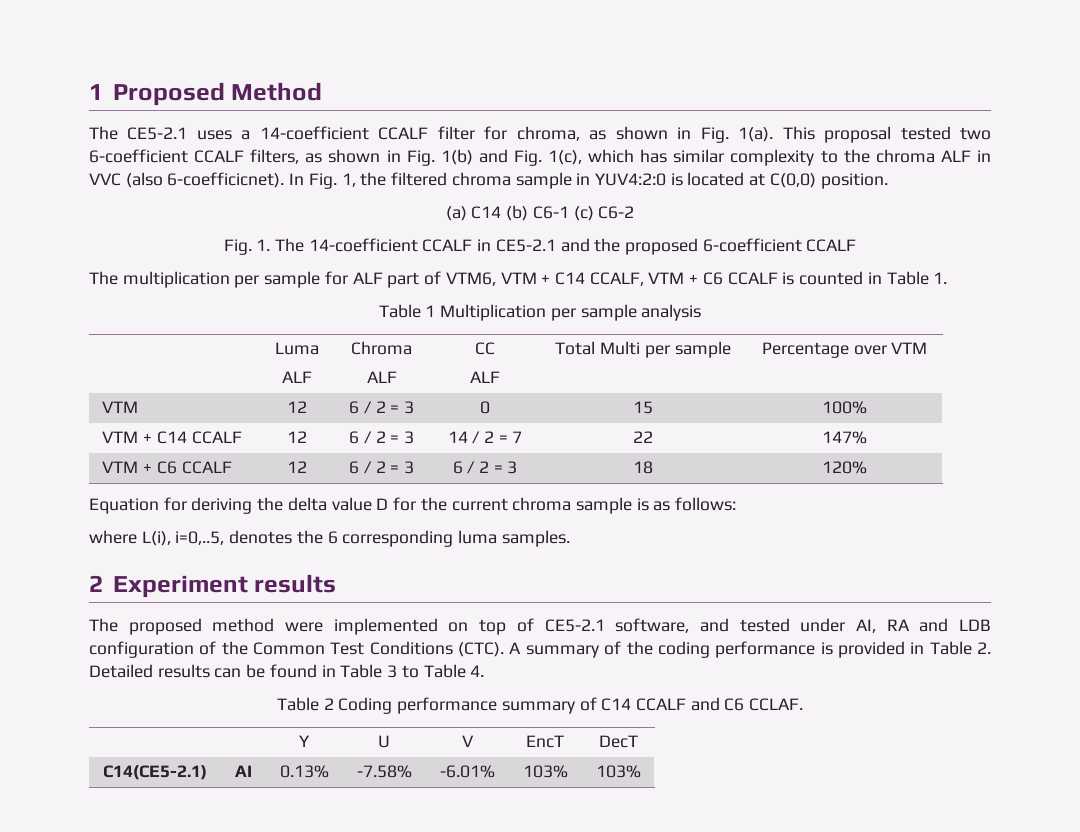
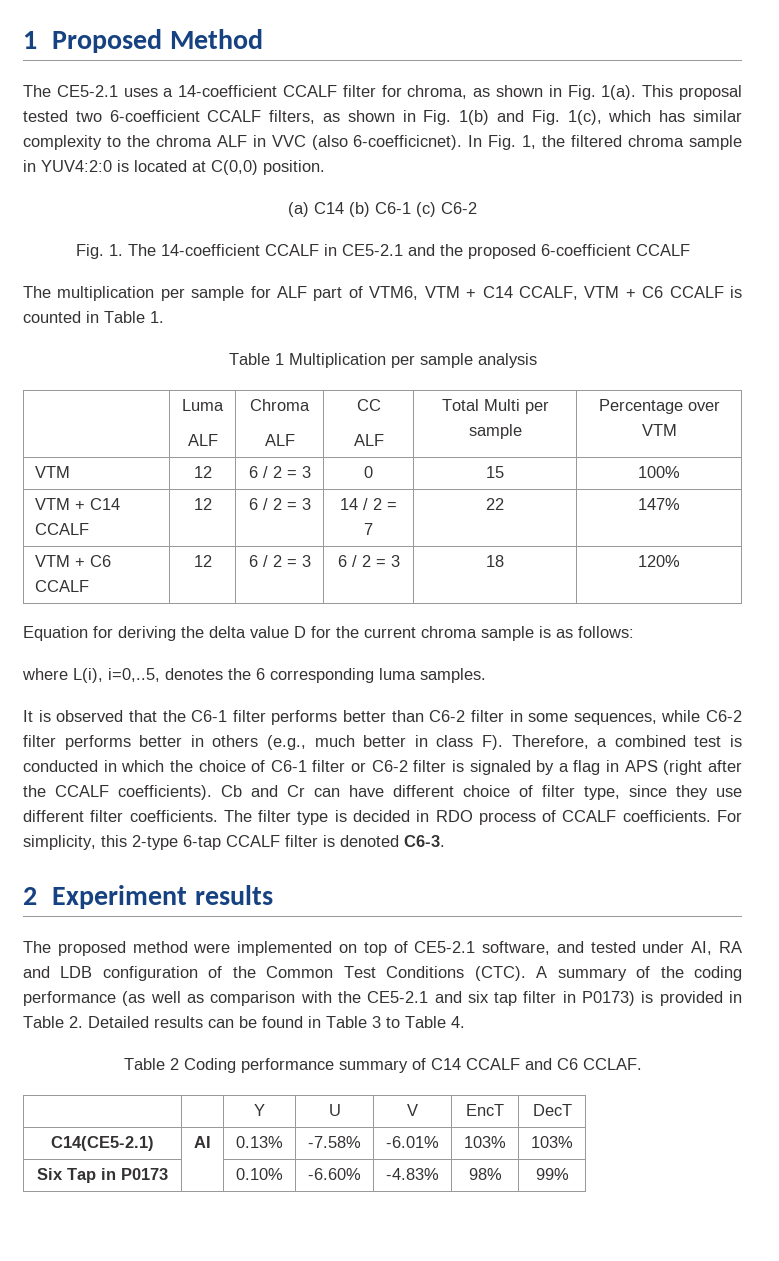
+ It is observed that the C6-1 filter performs better than C6-2 filter in some sequences, while C6-2 filter performs better in others (e.g., much better in class F). Therefore, a combined test is conducted in which the choice of C6-1 filter or C6-2 filter is signaled by a flag in APS (right after the CCALF coefficients). Cb and Cr can have different choice of filter type, since they use different filter coefficients. The filter type is decided in RDO process of CCALF coefficients. For simplicity, this 2-type 6-tap CCALF filter is denoted C6-3.
- A summary of the coding performance is provided in Table 2. Detailed results can be found in Table 3 to Table 4.
+ A summary of the coding performance (as well as comparison with the CE5-2.1 and six tap filter in P0173) is provided in Table 2. Detailed results can be found in Table 3 to Table 4.
+ Six Tap in P0173 | | 0.10% | -6.60% | -4.83% | 98% | 99%

